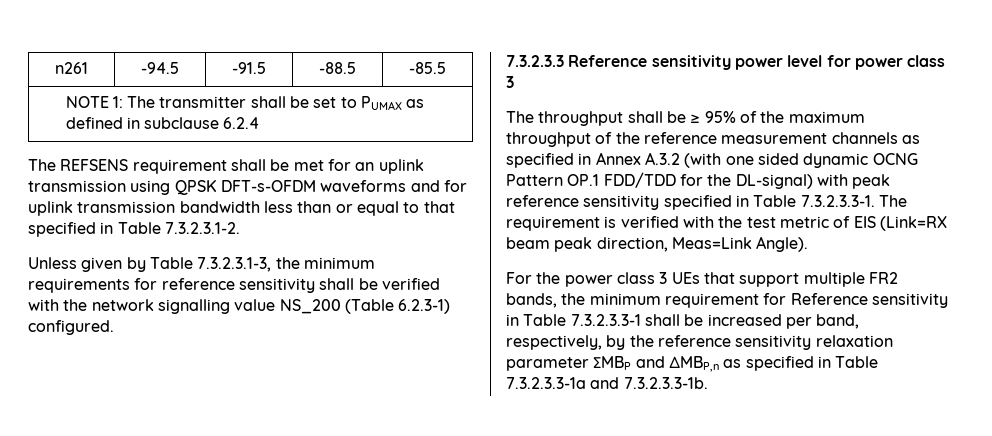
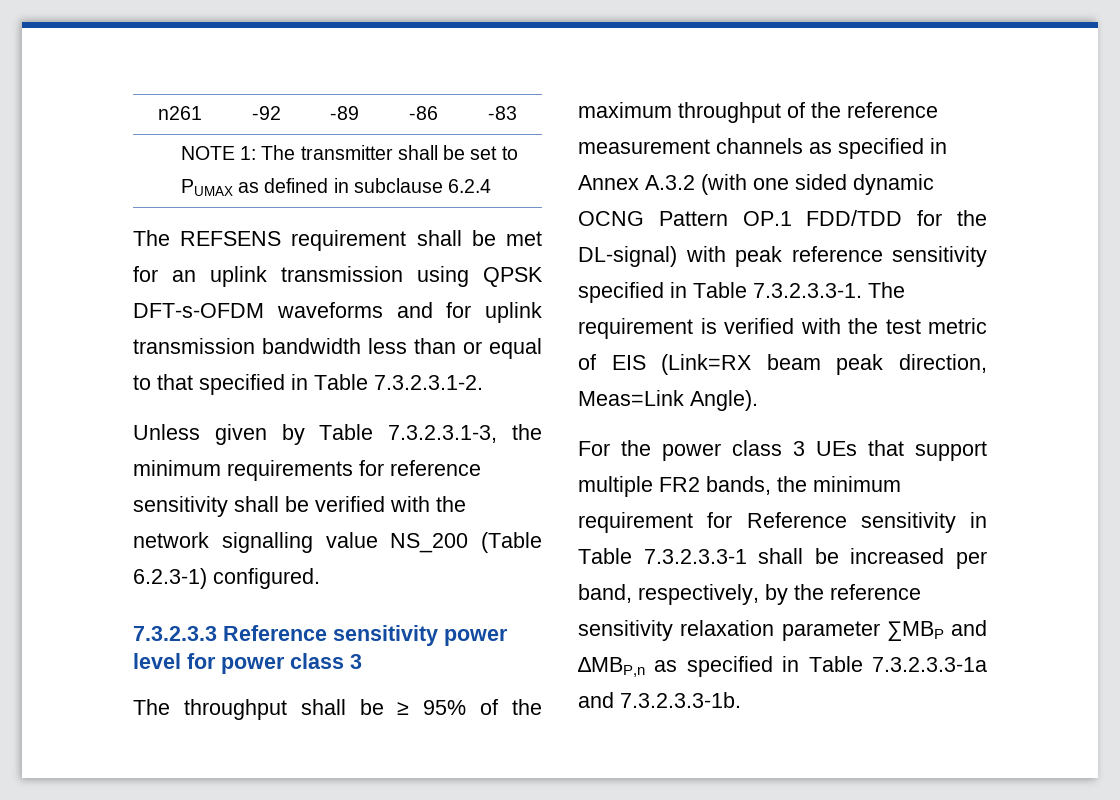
- n261 | -94.5 | -91.5 | -88.5 | -85.5
+ n261 | -92 | -89 | -86 | -83

